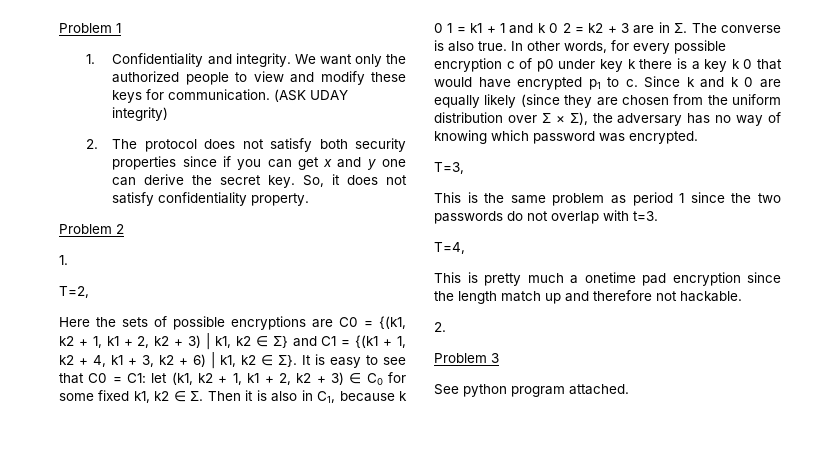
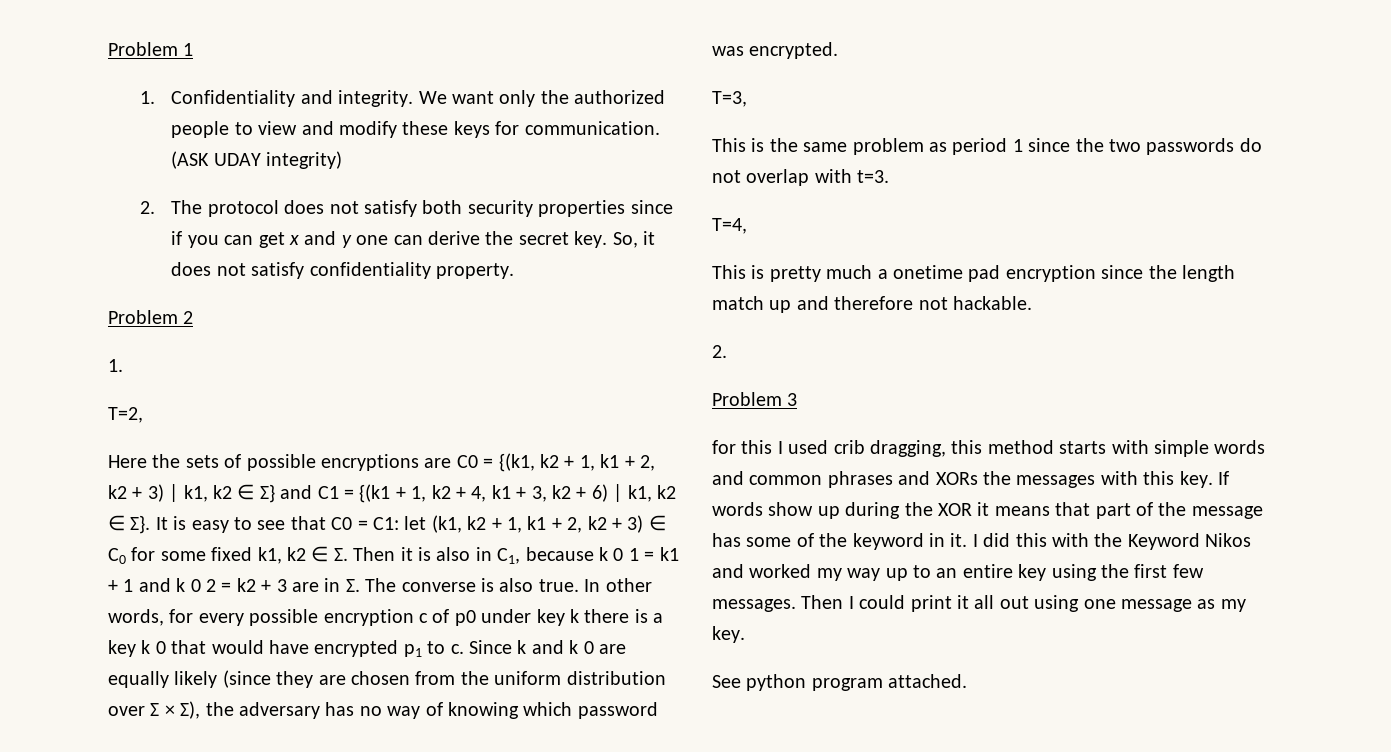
+ for this I used crib dragging, this method starts with simple words and common phrases and XORs the messages with this key. If words show up during the XOR it means that part of the message has some of the keyword in it. I did this with the Keyword Nikos and worked my way up to an entire key using the first few messages. Then I could print it all out using one message as my key.

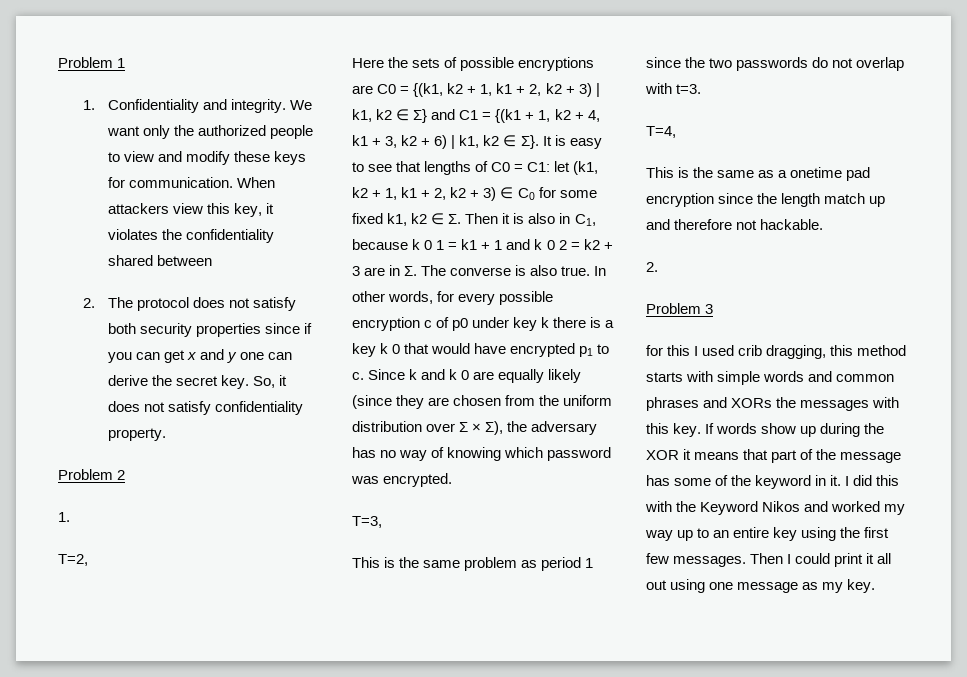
- (ASK UDAY integrity)
+ When attackers view this key, it violates the confidentiality shared between
- Here the sets of possible encryptions are C0 = {(k1, k2 + 1, k1 + 2, k2 + 3) | k1, k2 ∈ Σ} and C1 = {(k1 + 1, k2 + 4, k1 + 3, k2 + 6) | k1, k2 ∈ Σ}. It is easy to see that C0 = C1:
+ Here the sets of possible encryptions are C0 = {(k1, k2 + 1, k1 + 2, k2 + 3) | k1, k2 ∈ Σ} and C1 = {(k1 + 1, k2 + 4, k1 + 3, k2 + 6) | k1, k2 ∈ Σ}. It is easy to see that lengths of C0 = C1:
- This is pretty much a onetime pad encryption since the length match up and therefore not hackable.
+ This is the same as a onetime pad encryption since the length match up and therefore not hackable.
- See python program attached.

